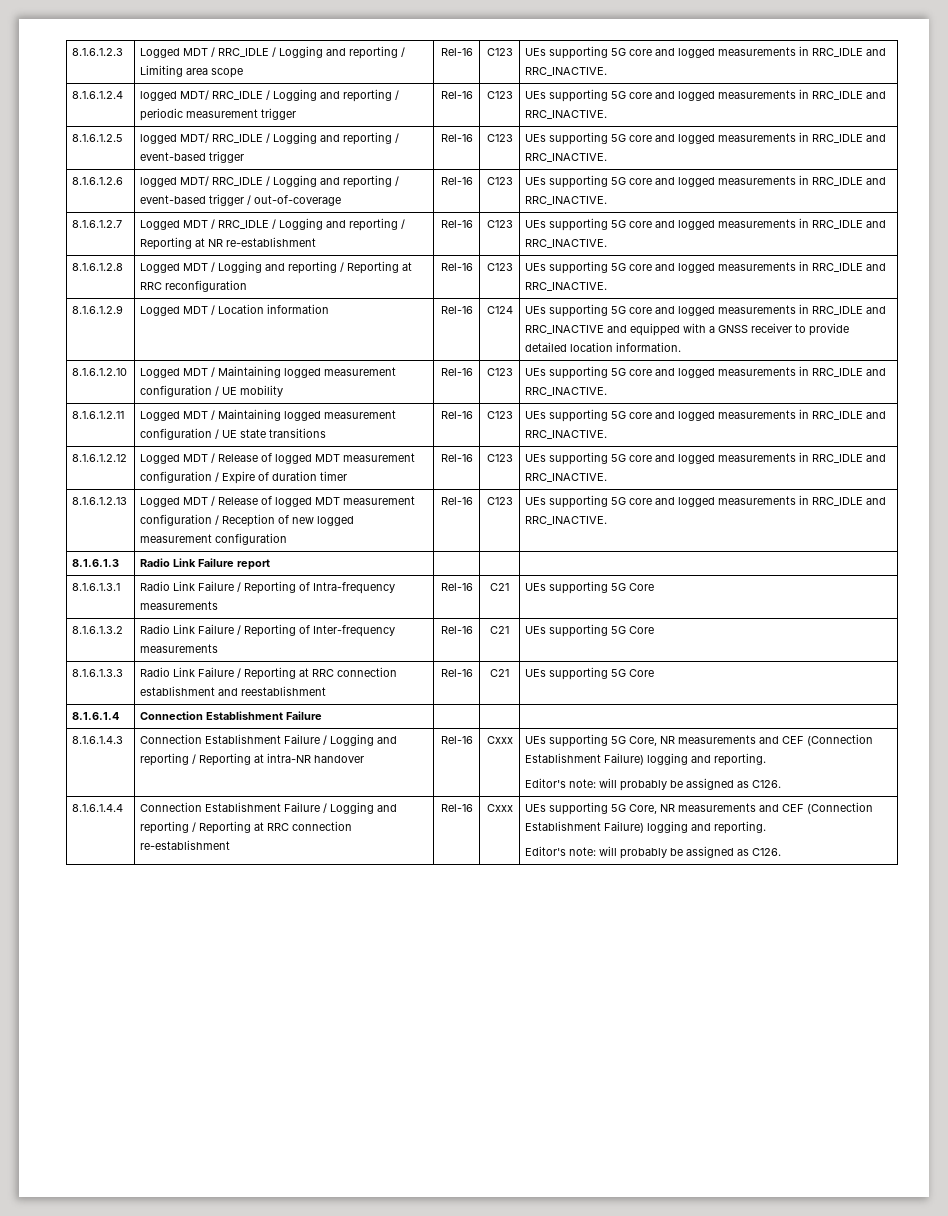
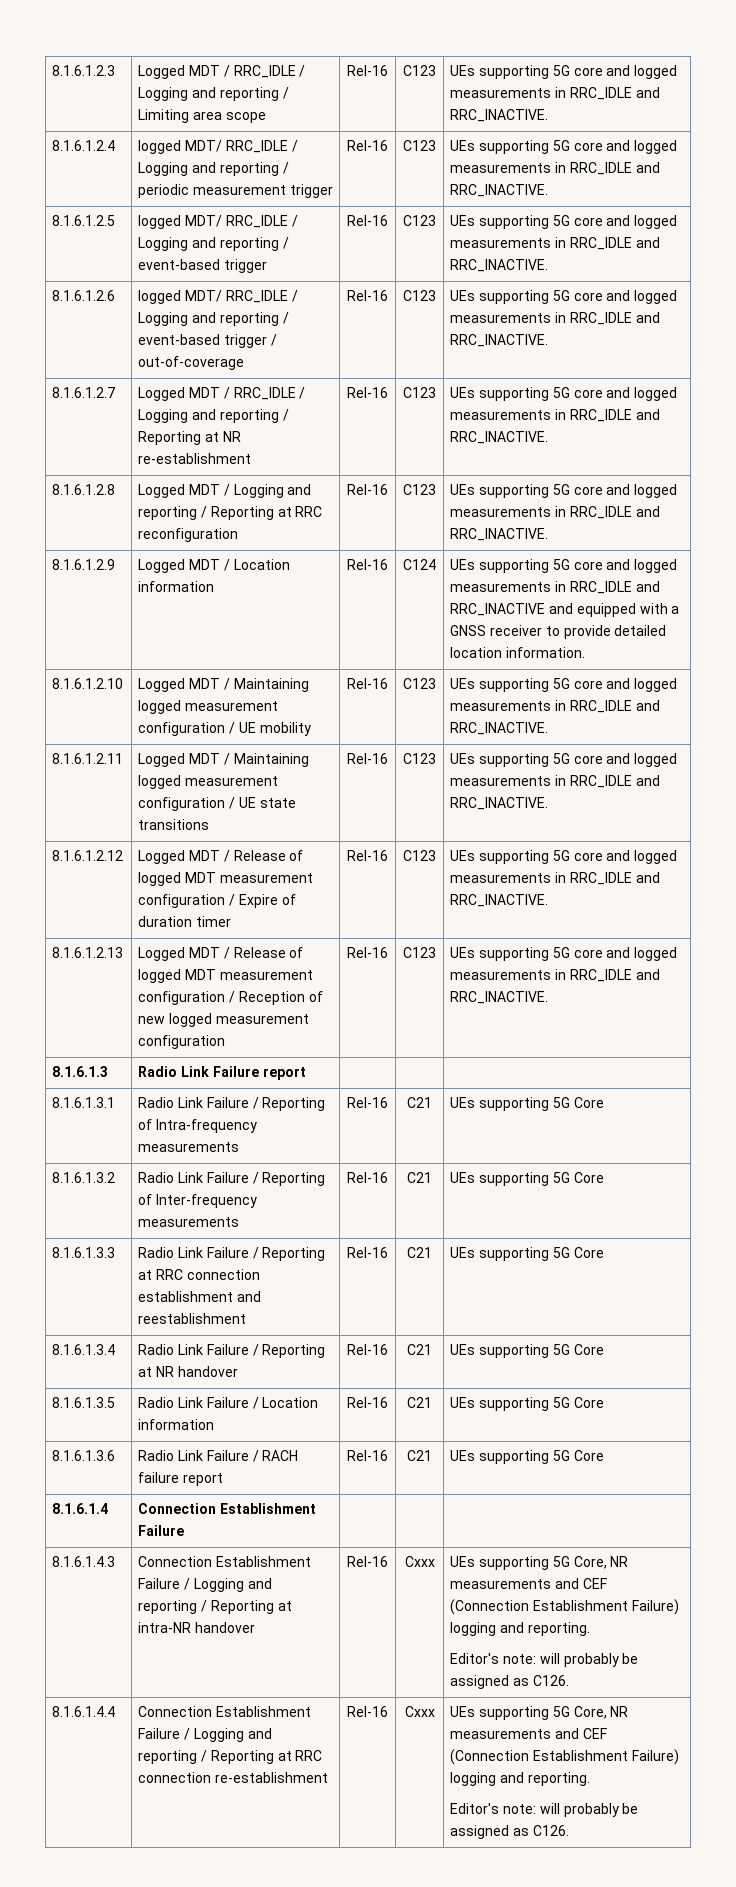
+ 8.1.6.1.3.4 | Radio Link Failure / Reporting at NR handover | Rel-16 | C21 | UEs supporting 5G Core
+ 8.1.6.1.3.5 | Radio Link Failure / Location information | Rel-16 | C21 | UEs supporting 5G Core
+ 8.1.6.1.3.6 | Radio Link Failure / RACH failure report | Rel-16 | C21 | UEs supporting 5G Core

